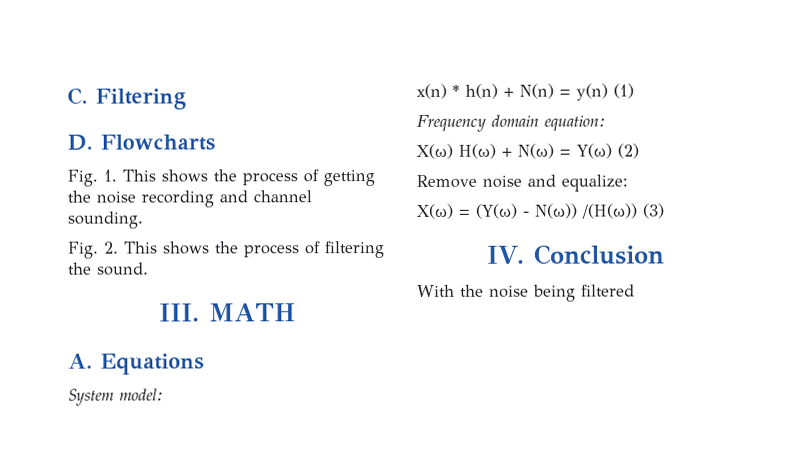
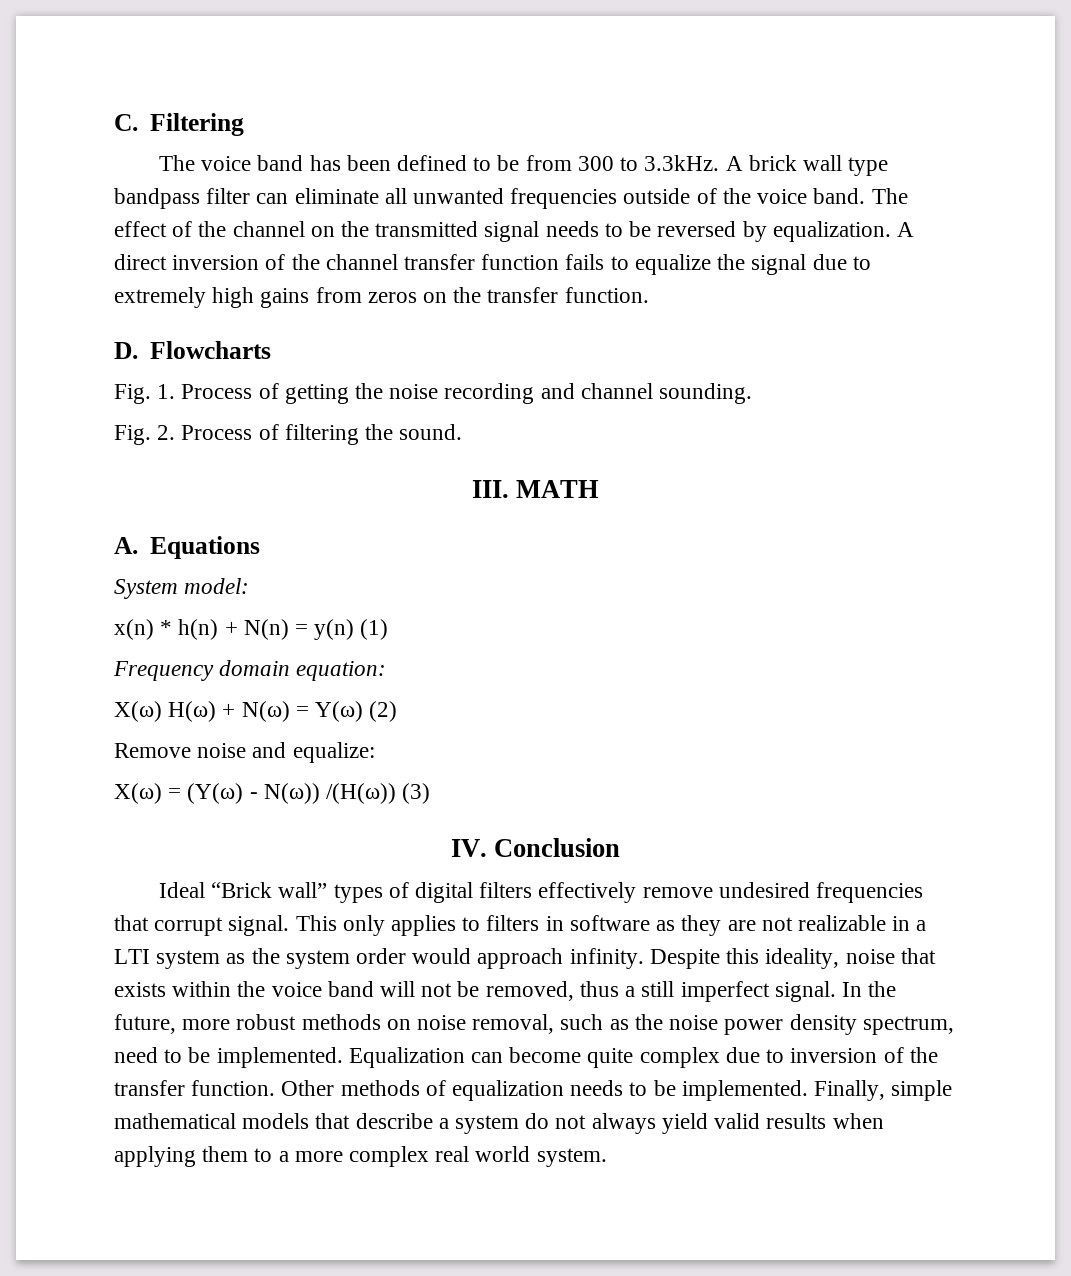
+ The voice band has been defined to be from 300 to 3.3kHz. A brick wall type bandpass filter can eliminate all unwanted frequencies outside of the voice band. The effect of the channel on the transmitted signal needs to be reversed by equalization. A direct inversion of the channel transfer function fails to equalize the signal due to extremely high gains from zeros on the transfer function.
- Fig. 1. This shows the process of getting the noise recording and channel sounding.
+ Fig. 1. Process of getting the noise recording and channel sounding.
- Fig. 2. This shows the process of filtering the sound.
+ Fig. 2. Process of filtering the sound.
- With the noise being filtered
+ Ideal “Brick wall” types of digital filters effectively remove undesired frequencies that corrupt signal. This only applies to filters in software as they are not realizable in a LTI system as the system order would approach infinity. Despite this ideality, noise that exists within the voice band will not be removed, thus a still imperfect signal. In the future, more robust methods on noise removal, such as the noise power density spectrum, need to be implemented. Equalization can become quite complex due to inversion of the transfer function. Other methods of equalization needs to be implemented. Finally, simple mathematical models that describe a system do not always yield valid results when applying them to a more complex real world system.

